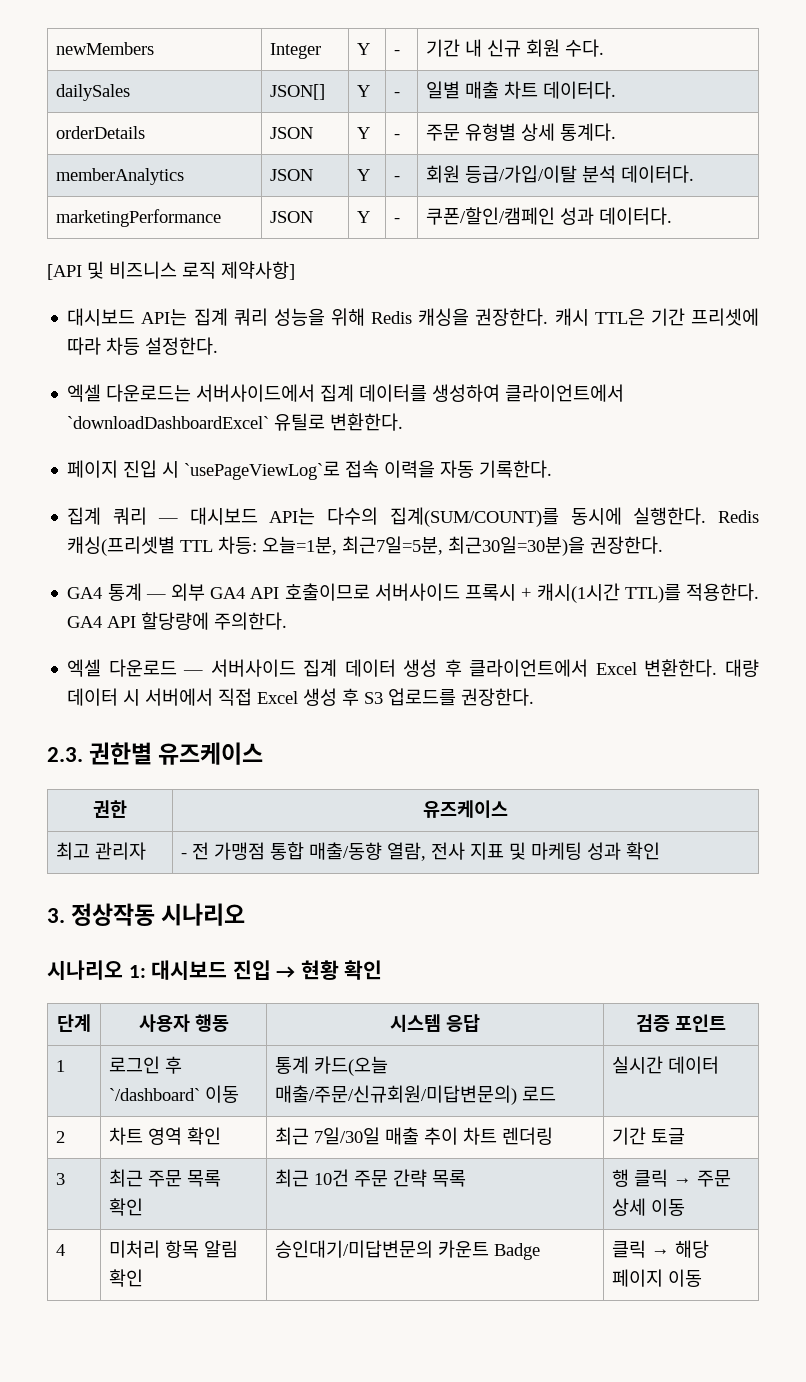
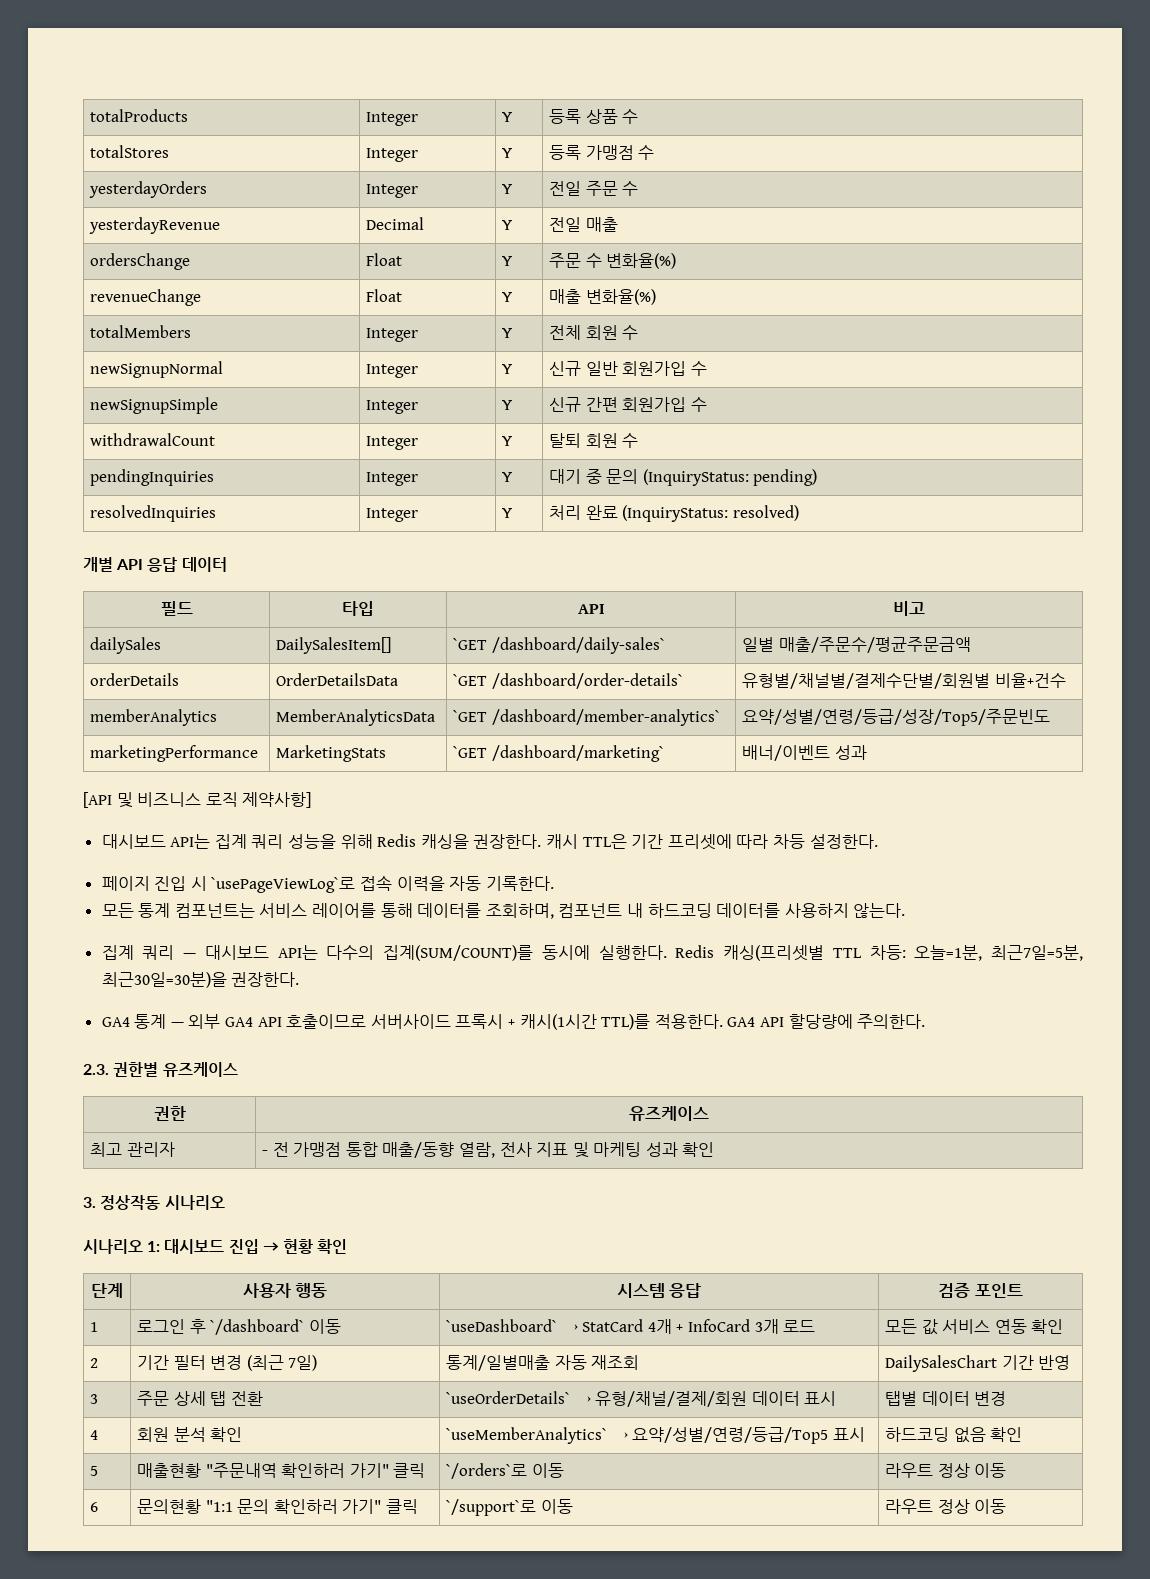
- newMembers | Integer | Y | - | 기간 내 신규 회원 수다.
- dailySales | JSON[] | Y | - | 일별 매출 차트 데이터다.
- orderDetails | JSON | Y | - | 주문 유형별 상세 통계다.
- memberAnalytics | JSON | Y | - | 회원 등급/가입/이탈 분석 데이터다.
- marketingPerformance | JSON | Y | - | 쿠폰/할인/캠페인 성과 데이터다.
+ totalProducts | Integer | Y | 등록 상품 수
+ totalStores | Integer | Y | 등록 가맹점 수
+ yesterdayOrders | Integer | Y | 전일 주문 수
+ yesterdayRevenue | Decimal | Y | 전일 매출
+ ordersChange | Float | Y | 주문 수 변화율(%)
+ revenueChange | Float | Y | 매출 변화율(%)
+ totalMembers | Integer | Y | 전체 회원 수
+ newSignupNormal | Integer | Y | 신규 일반 회원가입 수
+ newSignupSimple | Integer | Y | 신규 간편 회원가입 수
+ withdrawalCount | Integer | Y | 탈퇴 회원 수
+ pendingInquiries | Integer | Y | 대기 중 문의 (InquiryStatus: pending)
+ resolvedInquiries | Integer | Y | 처리 완료 (InquiryStatus: resolved)
+ 개별 API 응답 데이터
+ 필드 | 타입 | API | 비고
+ dailySales | DailySalesItem[] | `GET /dashboard/daily-sales` | 일별 매출/주문수/평균주문금액
+ orderDetails | OrderDetailsData | `GET /dashboard/order-details` | 유형별/채널별/결제수단별/회원별 비율+건수
+ memberAnalytics | MemberAnalyticsData | `GET /dashboard/member-analytics` | 요약/성별/연령/등급/성장/Top5/주문빈도
+ marketingPerformance | MarketingStats | `GET /dashboard/marketing` | 배너/이벤트 성과
- 엑셀 다운로드는 서버사이드에서 집계 데이터를 생성하여 클라이언트에서 `downloadDashboardExcel` 유틸로 변환한다.
+ 모든 통계 컴포넌트는 서비스 레이어를 통해 데이터를 조회하며, 컴포넌트 내 하드코딩 데이터를 사용하지 않는다.
- 엑셀 다운로드 — 서버사이드 집계 데이터 생성 후 클라이언트에서 Excel 변환한다. 대량 데이터 시 서버에서 직접 Excel 생성 후 S3 업로드를 권장한다.
- 1 | 로그인 후 `/dashboard` 이동 | 통계 카드(오늘 매출/주문/신규회원/미답변문의) 로드 | 실시간 데이터
- 2 | 차트 영역 확인 | 최근 7일/30일 매출 추이 차트 렌더링 | 기간 토글
- 3 | 최근 주문 목록 확인 | 최근 10건 주문 간략 목록 | 행 클릭 → 주문 상세 이동
- 4 | 미처리 항목 알림 확인 | 승인대기/미답변문의 카운트 Badge | 클릭 → 해당 페이지 이동
+ 1 | 로그인 후 `/dashboard` 이동 | `useDashboard` → StatCard 4개 + InfoCard 3개 로드 | 모든 값 서비스 연동 확인
+ 2 | 기간 필터 변경 (최근 7일) | 통계/일별매출 자동 재조회 | DailySalesChart 기간 반영
+ 3 | 주문 상세 탭 전환 | `useOrderDetails` → 유형/채널/결제/회원 데이터 표시 | 탭별 데이터 변경
+ 4 | 회원 분석 확인 | `useMemberAnalytics` → 요약/성별/연령/등급/Top5 표시 | 하드코딩 없음 확인
+ 5 | 매출현황 "주문내역 확인하러 가기" 클릭 | `/orders`로 이동 | 라우트 정상 이동
+ 6 | 문의현황 "1:1 문의 확인하러 가기" 클릭 | `/support`로 이동 | 라우트 정상 이동

